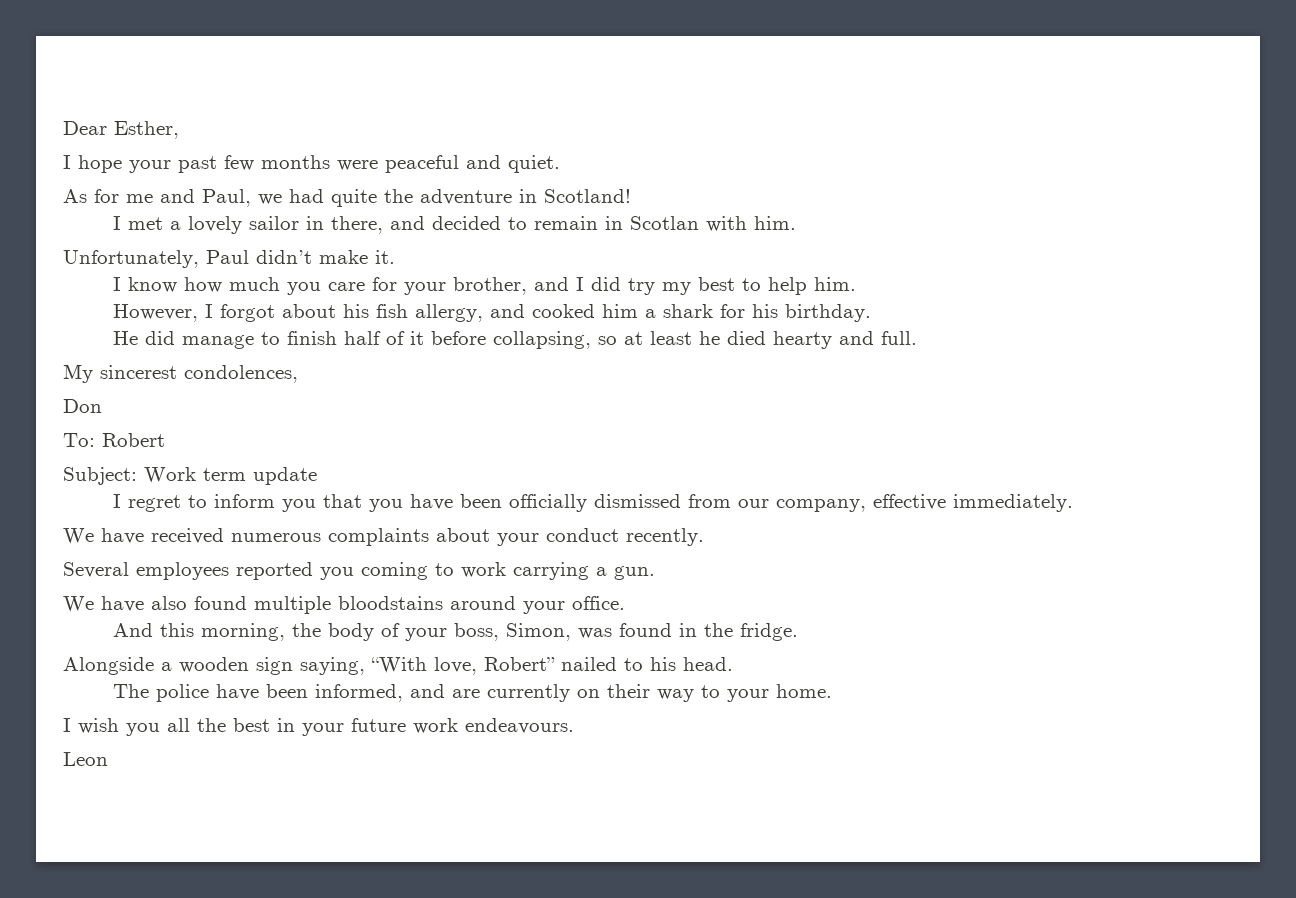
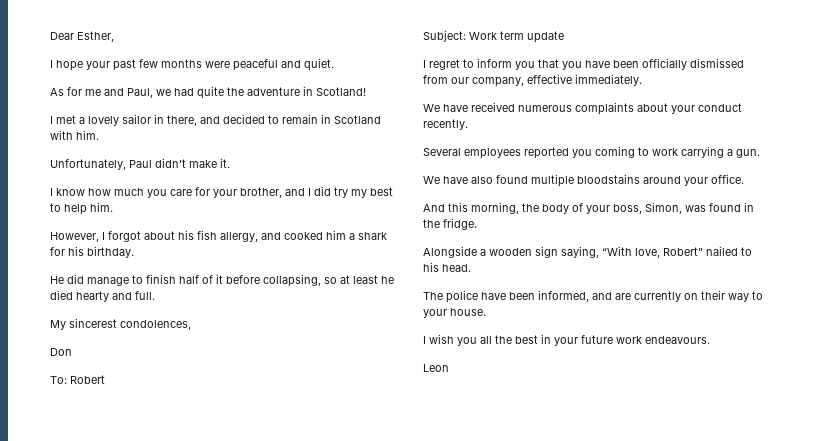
- I met a lovely sailor in there, and decided to remain in Scotlan with him.
+ I met a lovely sailor in there, and decided to remain in Scotland with him.
- The police have been informed, and are currently on their way to your home.
+ The police have been informed, and are currently on their way to your house.

